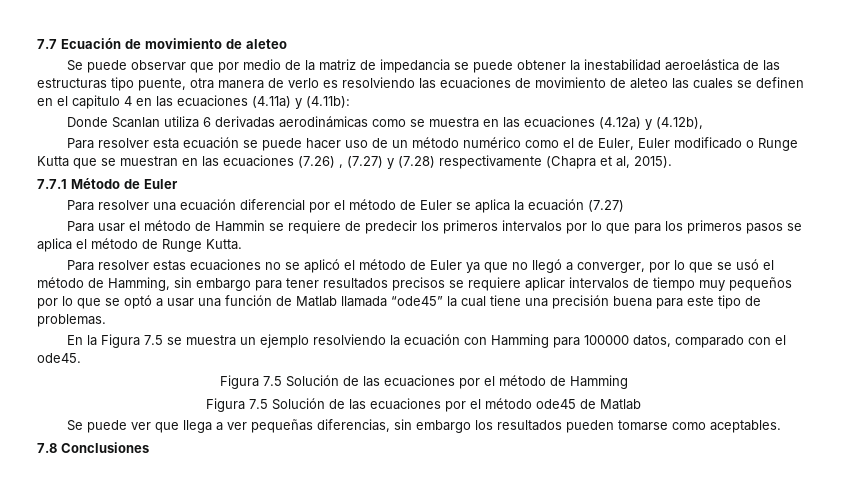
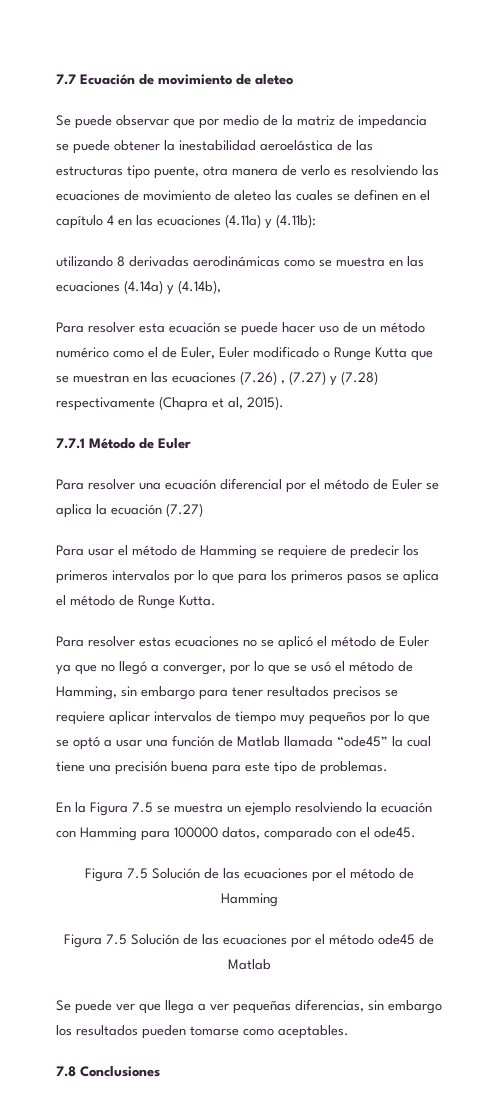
- Se puede observar que por medio de la matriz de impedancia se puede obtener la inestabilidad aeroelástica de las estructuras tipo puente, otra manera de verlo es resolviendo las ecuaciones de movimiento de aleteo las cuales se definen en el capitulo 4 en las ecuaciones (4.11a) y (4.11b):
+ Se puede observar que por medio de la matriz de impedancia se puede obtener la inestabilidad aeroelástica de las estructuras tipo puente, otra manera de verlo es resolviendo las ecuaciones de movimiento de aleteo las cuales se definen en el capítulo 4 en las ecuaciones (4.11a) y (4.11b):
- Donde Scanlan utiliza 6 derivadas aerodinámicas como se muestra en las ecuaciones (4.12a) y (4.12b),
+ utilizando 8 derivadas aerodinámicas como se muestra en las ecuaciones (4.14a) y (4.14b),
- Para usar el método de Hammin se requiere de predecir los primeros intervalos por lo que para los primeros pasos se aplica el método de Runge Kutta.
+ Para usar el método de Hamming se requiere de predecir los primeros intervalos por lo que para los primeros pasos se aplica el método de Runge Kutta.

